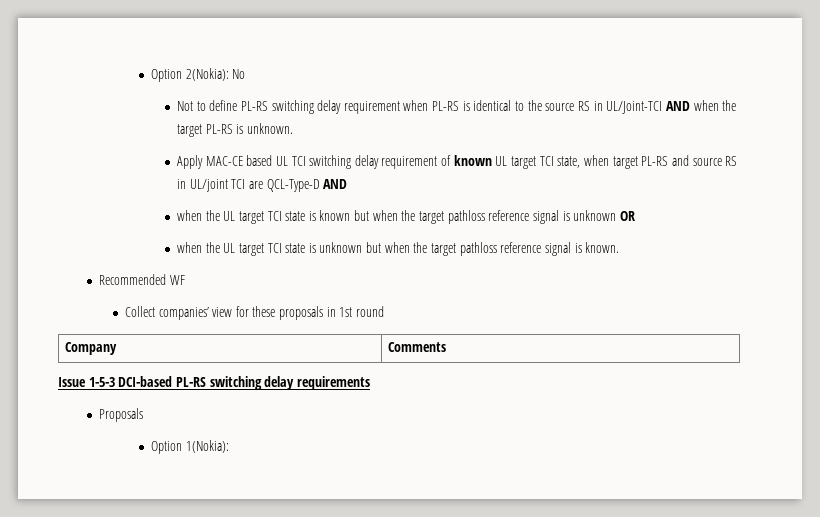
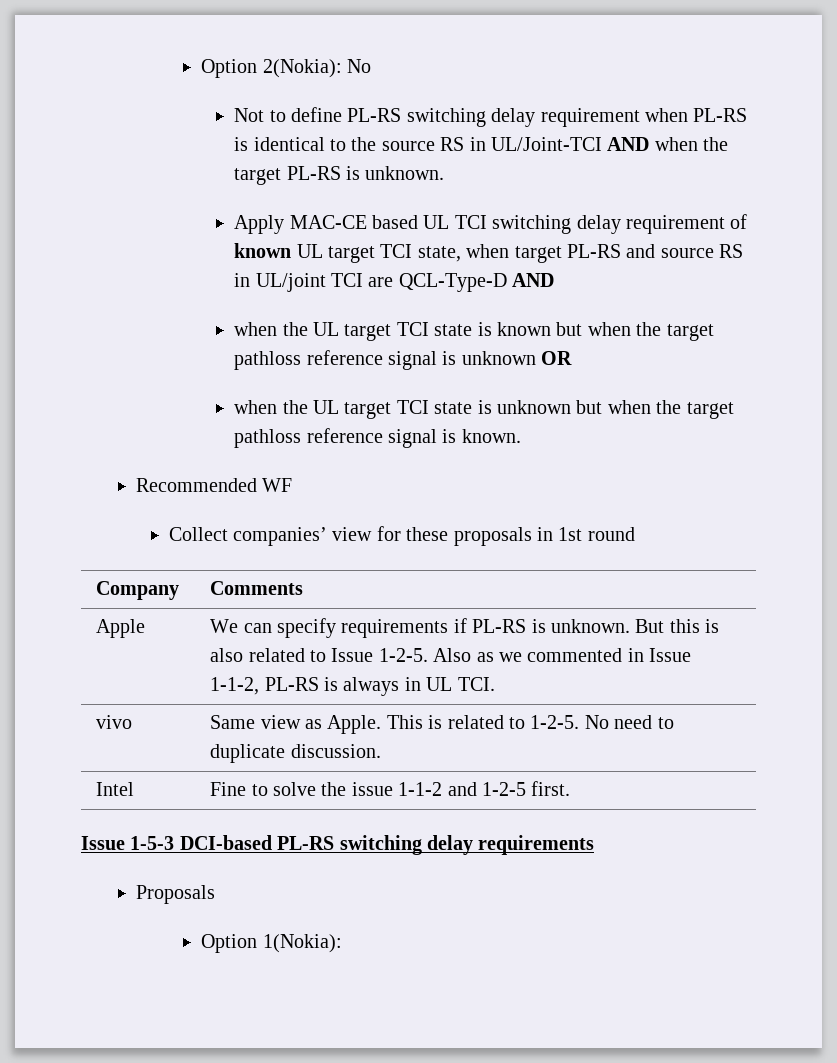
+ Apple | We can specify requirements if PL-RS is unknown. But this is also related to Issue 1-2-5. Also as we commented in Issue 1-1-2, PL-RS is always in UL TCI.
+ vivo | Same view as Apple. This is related to 1-2-5. No need to duplicate discussion.
+ Intel | Fine to solve the issue 1-1-2 and 1-2-5 first.

